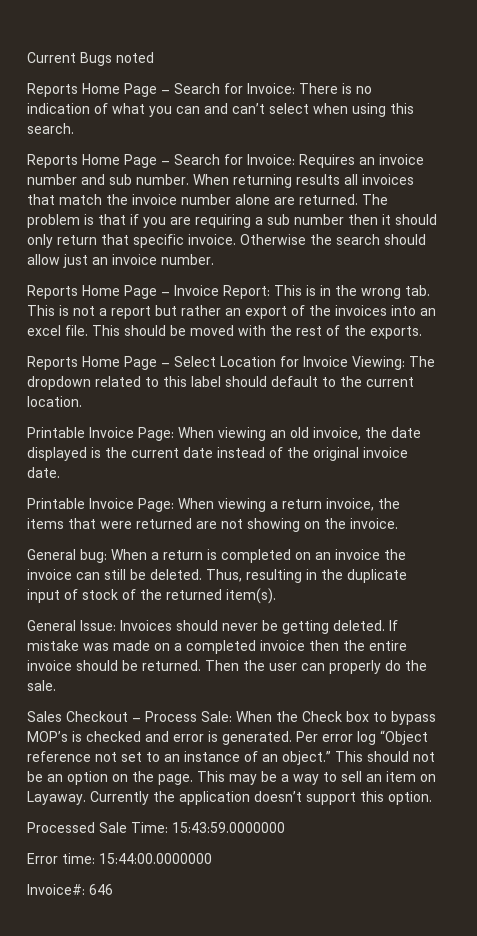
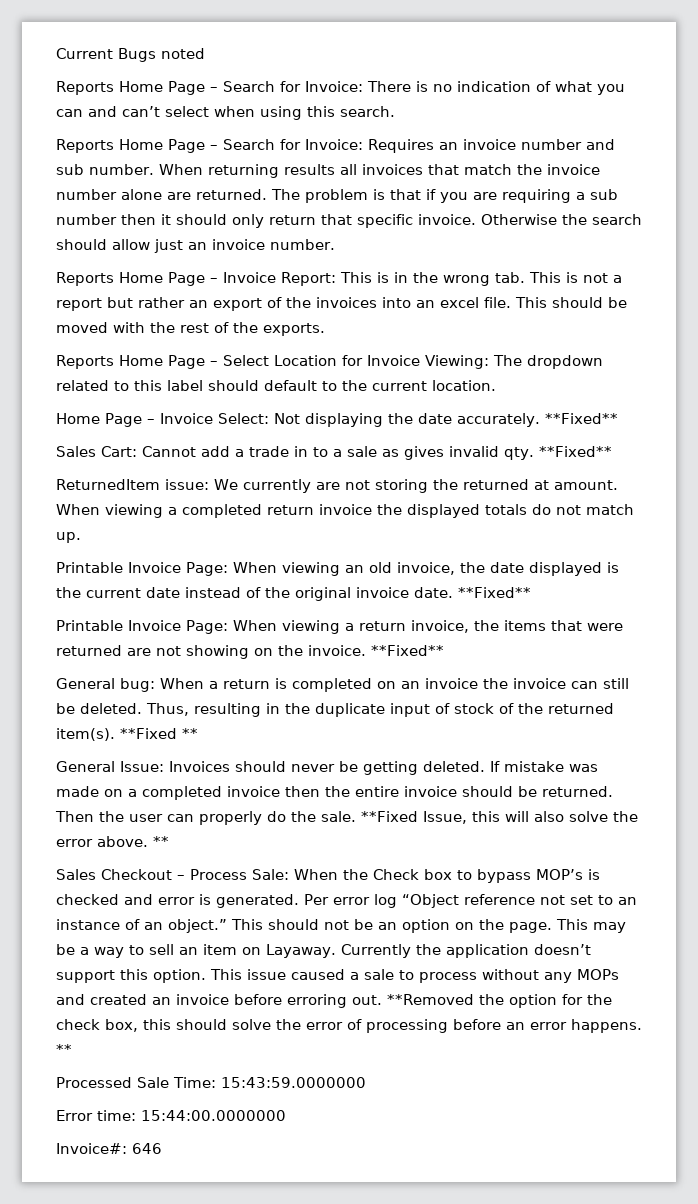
+ Home Page – Invoice Select: Not displaying the date accurately. **Fixed**
+ Sales Cart: Cannot add a trade in to a sale as gives invalid qty. **Fixed**
+ ReturnedItem issue: We currently are not storing the returned at amount. When viewing a completed return invoice the displayed totals do not match up.
- Printable Invoice Page: When viewing an old invoice, the date displayed is the current date instead of the original invoice date.
+ Printable Invoice Page: When viewing an old invoice, the date displayed is the current date instead of the original invoice date. **Fixed**
- Printable Invoice Page: When viewing a return invoice, the items that were returned are not showing on the invoice.
+ Printable Invoice Page: When viewing a return invoice, the items that were returned are not showing on the invoice. **Fixed**
+ **Fixed **
+ **Fixed Issue, this will also solve the error above. **
+ This issue caused a sale to process without any MOPs and created an invoice before erroring out. **Removed the option for the check box, this should solve the error of processing before an error happens. **

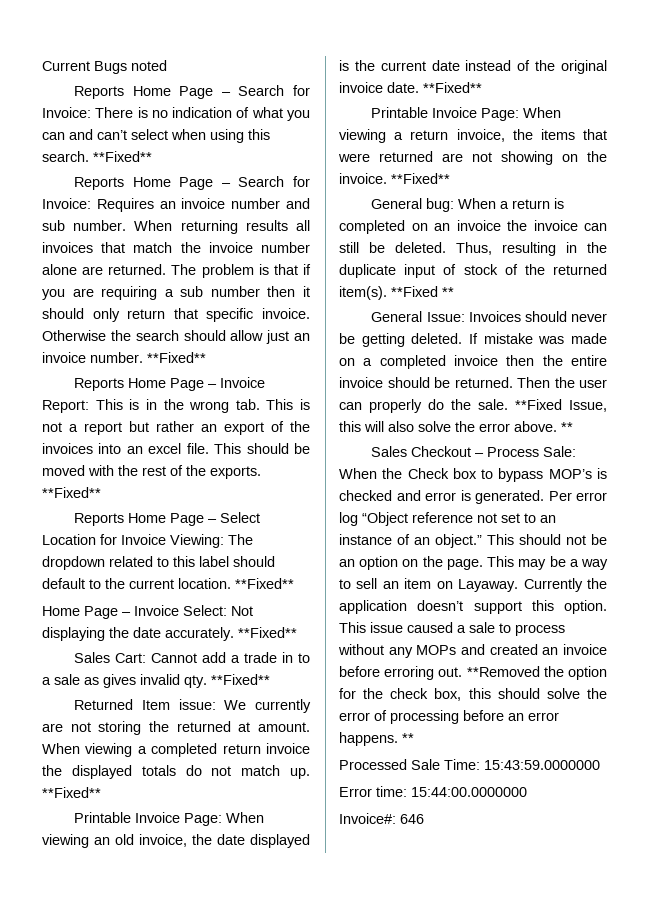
- Reports Home Page – Search for Invoice: There is no indication of what you can and can’t select when using this search.
+ Reports Home Page – Search for Invoice: There is no indication of what you can and can’t select when using this search. **Fixed**
- Otherwise the search should allow just an invoice number.
+ Otherwise the search should allow just an invoice number. **Fixed**
- This should be moved with the rest of the exports.
+ This should be moved with the rest of the exports. **Fixed**
- Reports Home Page – Select Location for Invoice Viewing: The dropdown related to this label should default to the current location.
+ Reports Home Page – Select Location for Invoice Viewing: The dropdown related to this label should default to the current location. **Fixed**
- ReturnedItem issue: We currently are not storing the returned at amount.
+ Returned Item issue: We currently are not storing the returned at amount.
- When viewing a completed return invoice the displayed totals do not match up.
+ When viewing a completed return invoice the displayed totals do not match up. **Fixed**

